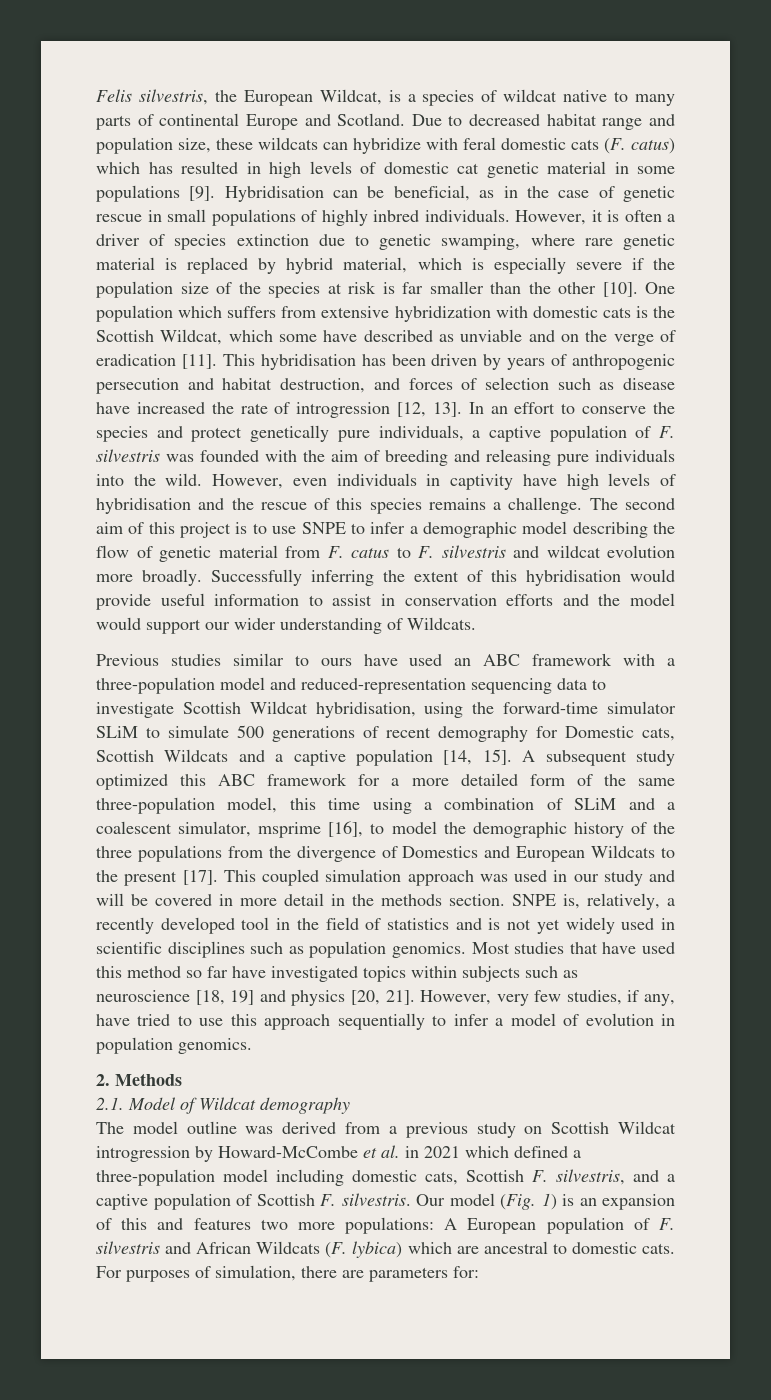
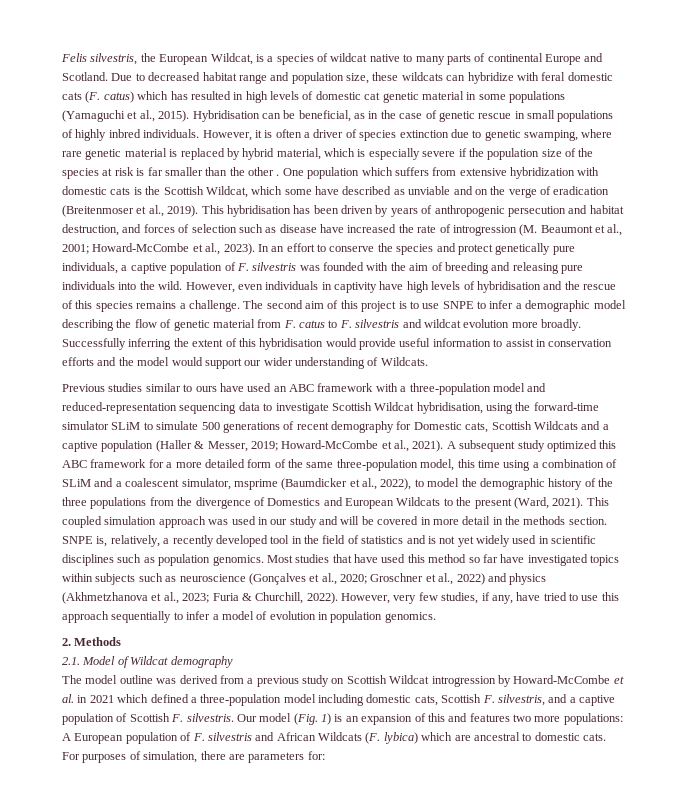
- Due to decreased habitat range and population size, these wildcats can hybridize with feral domestic cats (F. catus) which has resulted in high levels of domestic cat genetic material in some populations [9].
+ Due to decreased habitat range and population size, these wildcats can hybridize with feral domestic cats (F. catus) which has resulted in high levels of domestic cat genetic material in some populations (Yamaguchi et al., 2015).
- However, it is often a driver of species extinction due to genetic swamping, where rare genetic material is replaced by hybrid material, which is especially severe if the population size of the species at risk is far smaller than the other [10].
+ However, it is often a driver of species extinction due to genetic swamping, where rare genetic material is replaced by hybrid material, which is especially severe if the population size of the species at risk is far smaller than the other .
- One population which suffers from extensive hybridization with domestic cats is the Scottish Wildcat, which some have described as unviable and on the verge of eradication [11].
+ One population which suffers from extensive hybridization with domestic cats is the Scottish Wildcat, which some have described as unviable and on the verge of eradication (Breitenmoser et al., 2019).
- This hybridisation has been driven by years of anthropogenic persecution and habitat destruction, and forces of selection such as disease have increased the rate of introgression [12, 13].
+ This hybridisation has been driven by years of anthropogenic persecution and habitat destruction, and forces of selection such as disease have increased the rate of introgression (M. Beaumont et al., 2001; Howard-McCombe et al., 2023).
- Previous studies similar to ours have used an ABC framework with a three-population model and reduced-representation sequencing data to investigate Scottish Wildcat hybridisation, using the forward-time simulator SLiM to simulate 500 generations of recent demography for Domestic cats, Scottish Wildcats and a captive population [14, 15].
+ Previous studies similar to ours have used an ABC framework with a three-population model and reduced-representation sequencing data to investigate Scottish Wildcat hybridisation, using the forward-time simulator SLiM to simulate 500 generations of recent demography for Domestic cats, Scottish Wildcats and a captive population (Haller & Messer, 2019; Howard-McCombe et al., 2021).
- A subsequent study optimized this ABC framework for a more detailed form of the same three-population model, this time using a combination of SLiM and a coalescent simulator, msprime [16], to model the demographic history of the three populations from the divergence of Domestics and European Wildcats to the present [17].
+ A subsequent study optimized this ABC framework for a more detailed form of the same three-population model, this time using a combination of SLiM and a coalescent simulator, msprime (Baumdicker et al., 2022), to model the demographic history of the three populations from the divergence of Domestics and European Wildcats to the present (Ward, 2021).
- Most studies that have used this method so far have investigated topics within subjects such as neuroscience [18, 19] and physics [20, 21].
+ Most studies that have used this method so far have investigated topics within subjects such as neuroscience (Gonçalves et al., 2020; Groschner et al., 2022) and physics (Akhmetzhanova et al., 2023; Furia & Churchill, 2022).

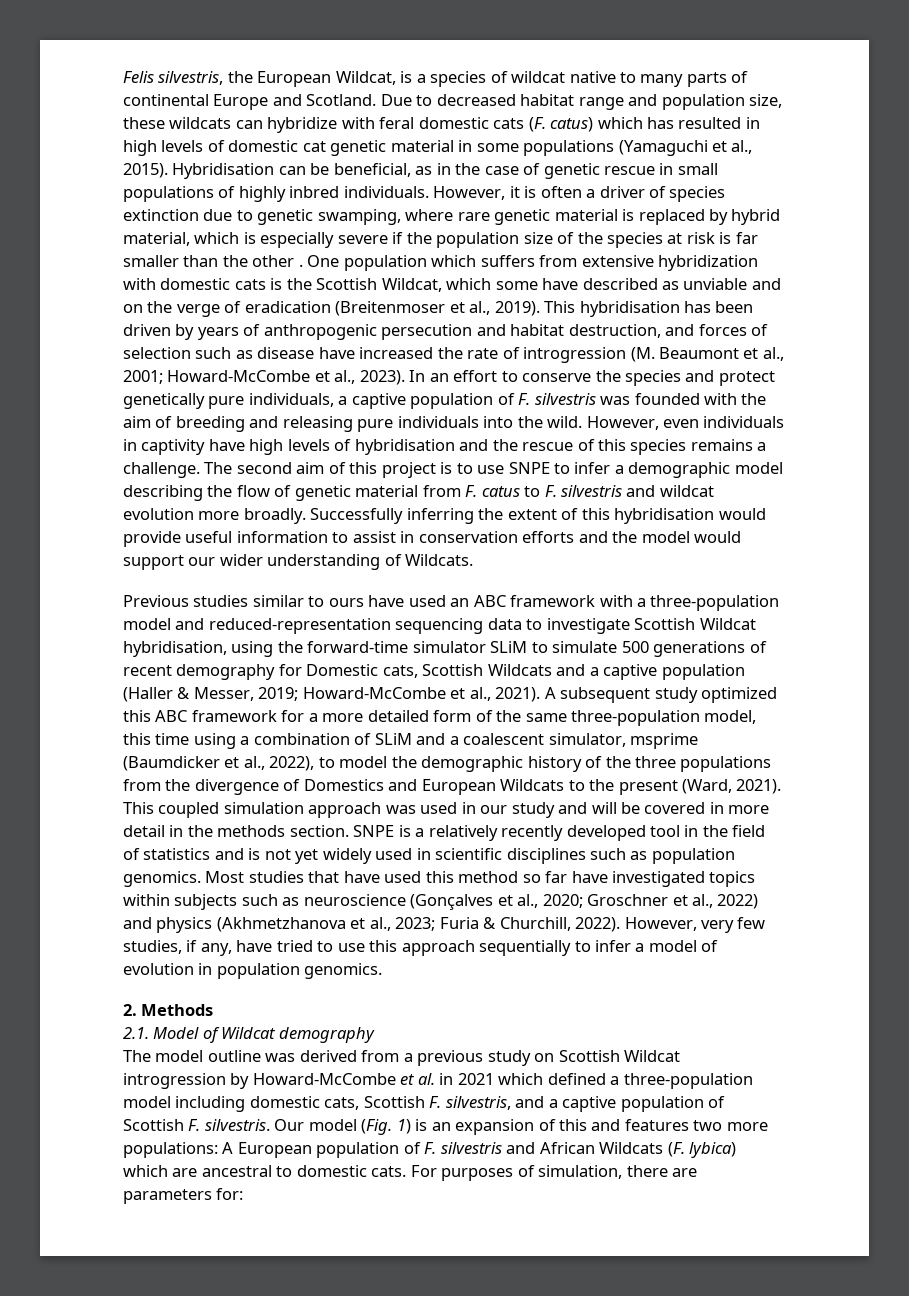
- SNPE is, relatively, a recently developed tool in the field of statistics and is not yet widely used in scientific disciplines such as population genomics.
+ SNPE is a relatively recently developed tool in the field of statistics and is not yet widely used in scientific disciplines such as population genomics.

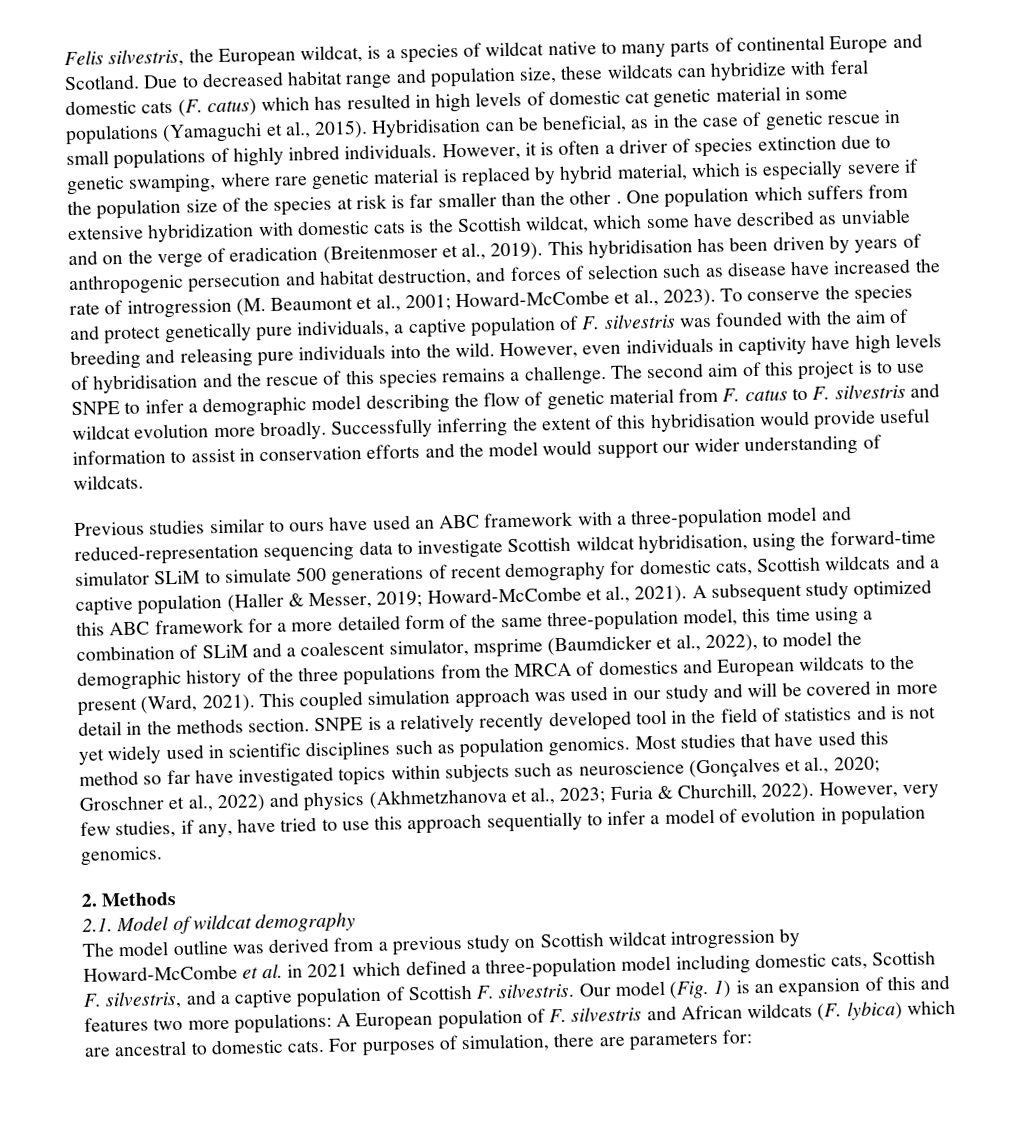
- Felis silvestris, the European Wildcat, is a species of wildcat native to many parts of continental Europe and Scotland.
+ Felis silvestris, the European wildcat, is a species of wildcat native to many parts of continental Europe and Scotland.
- One population which suffers from extensive hybridization with domestic cats is the Scottish Wildcat, which some have described as unviable and on the verge of eradication (Breitenmoser et al., 2019).
+ One population which suffers from extensive hybridization with domestic cats is the Scottish wildcat, which some have described as unviable and on the verge of eradication (Breitenmoser et al., 2019).
- In an effort to conserve the species and protect genetically pure individuals, a captive population of F. silvestris was founded with the aim of breeding and releasing pure individuals into the wild.
+ To conserve the species and protect genetically pure individuals, a captive population of F. silvestris was founded with the aim of breeding and releasing pure individuals into the wild.
- Successfully inferring the extent of this hybridisation would provide useful information to assist in conservation efforts and the model would support our wider understanding of Wildcats.
+ Successfully inferring the extent of this hybridisation would provide useful information to assist in conservation efforts and the model would support our wider understanding of wildcats.
- Previous studies similar to ours have used an ABC framework with a three-population model and reduced-representation sequencing data to investigate Scottish Wildcat hybridisation, using the forward-time simulator SLiM to simulate 500 generations of recent demography for Domestic cats, Scottish Wildcats and a captive population (Haller & Messer, 2019; Howard-McCombe et al., 2021).
+ Previous studies similar to ours have used an ABC framework with a three-population model and reduced-representation sequencing data to investigate Scottish wildcat hybridisation, using the forward-time simulator SLiM to simulate 500 generations of recent demography for domestic cats, Scottish wildcats and a captive population (Haller & Messer, 2019; Howard-McCombe et al., 2021).
- A subsequent study optimized this ABC framework for a more detailed form of the same three-population model, this time using a combination of SLiM and a coalescent simulator, msprime (Baumdicker et al., 2022), to model the demographic history of the three populations from the divergence of Domestics and European Wildcats to the present (Ward, 2021).
+ A subsequent study optimized this ABC framework for a more detailed form of the same three-population model, this time using a combination of SLiM and a coalescent simulator, msprime (Baumdicker et al., 2022), to model the demographic history of the three populations from the MRCA of domestics and European wildcats to the present (Ward, 2021).
- 2.1. Model of Wildcat demography
+ 2.1. Model of wildcat demography
- The model outline was derived from a previous study on Scottish Wildcat introgression by Howard-McCombe et al. in 2021 which defined a three-population model including domestic cats, Scottish F. silvestris, and a captive population of Scottish F. silvestris.
+ The model outline was derived from a previous study on Scottish wildcat introgression by Howard-McCombe et al. in 2021 which defined a three-population model including domestic cats, Scottish F. silvestris, and a captive population of Scottish F. silvestris.
- Our model (Fig. 1) is an expansion of this and features two more populations: A European population of F. silvestris and African Wildcats (F. lybica) which are ancestral to domestic cats.
+ Our model (Fig. 1) is an expansion of this and features two more populations: A European population of F. silvestris and African wildcats (F. lybica) which are ancestral to domestic cats.

